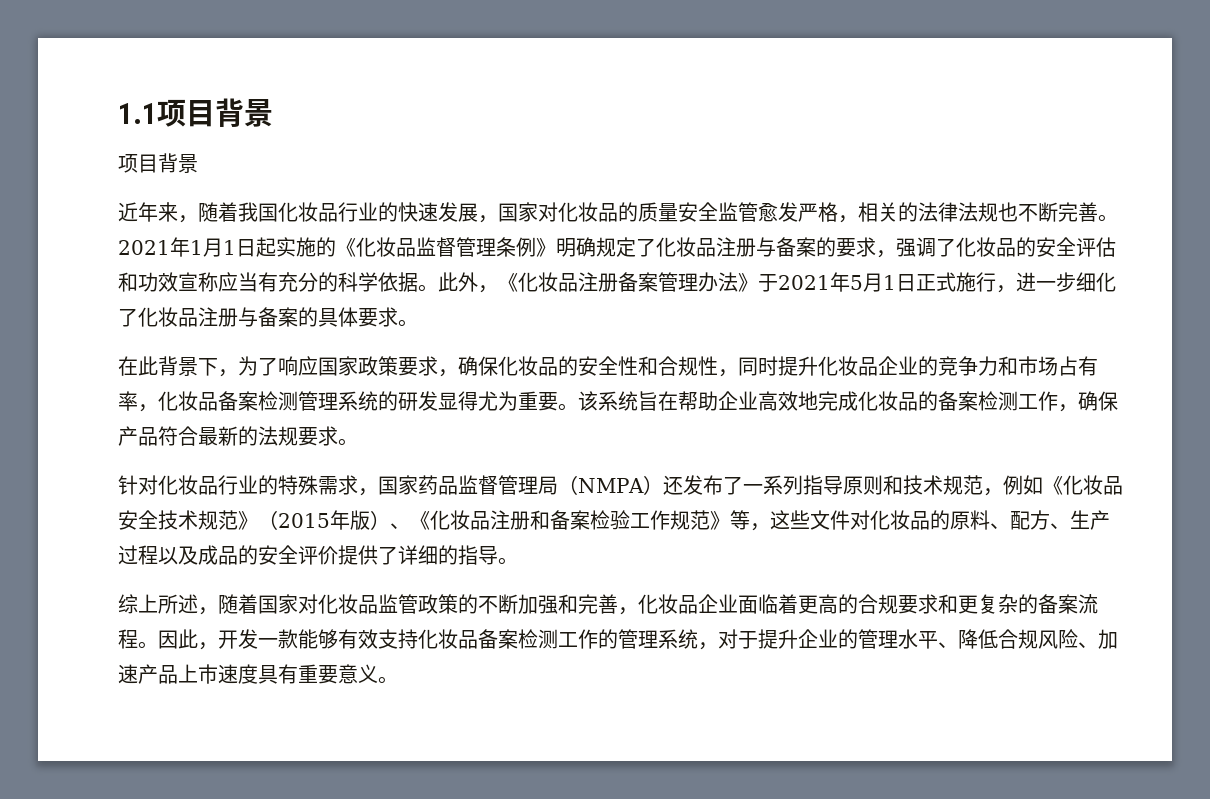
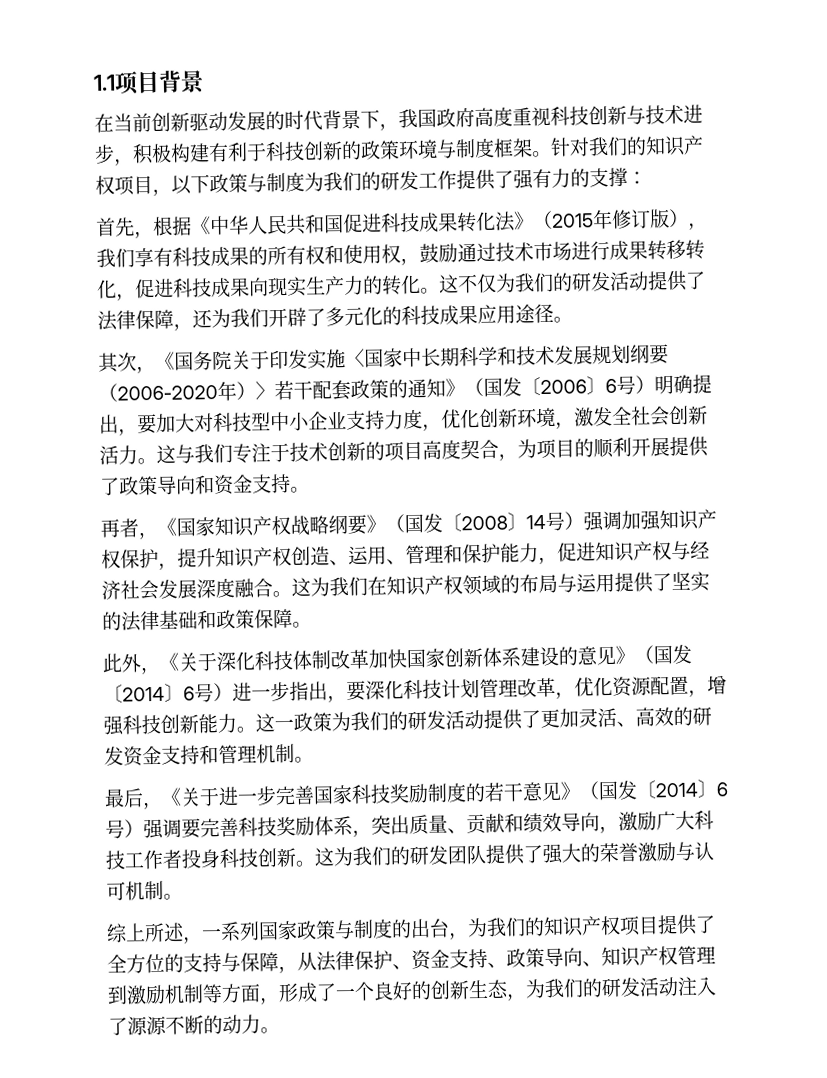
  1.1项目背景
- 项目背景
- 近年来，随着我国化妆品行业的快速发展，国家对化妆品的质量安全监管愈发严格，相关的法律法规也不断完善。2021年1月1日起实施的《化妆品监督管理条例》明确规定了化妆品注册与备案的要求，强调了化妆品的安全评估和功效宣称应当有充分的科学依据。此外，《化妆品注册备案管理办法》于2021年5月1日正式施行，进一步细化了化妆品注册与备案的具体要求。
- 在此背景下，为了响应国家政策要求，确保化妆品的安全性和合规性，同时提升化妆品企业的竞争力和市场占有率，化妆品备案检测管理系统的研发显得尤为重要。该系统旨在帮助企业高效地完成化妆品的备案检测工作，确保产品符合最新的法规要求。
- 针对化妆品行业的特殊需求，国家药品监督管理局（NMPA）还发布了一系列指导原则和技术规范，例如《化妆品安全技术规范》（2015年版）、《化妆品注册和备案检验工作规范》等，这些文件对化妆品的原料、配方、生产过程以及成品的安全评价提供了详细的指导。
- 综上所述，随着国家对化妆品监管政策的不断加强和完善，化妆品企业面临着更高的合规要求和更复杂的备案流程。因此，开发一款能够有效支持化妆品备案检测工作的管理系统，对于提升企业的管理水平、降低合规风险、加速产品上市速度具有重要意义。
+ 在当前创新驱动发展的时代背景下，我国政府高度重视科技创新与技术进步，积极构建有利于科技创新的政策环境与制度框架。针对我们的知识产权项目，以下政策与制度为我们的研发工作提供了强有力的支撑：
+ 首先，根据《中华人民共和国促进科技成果转化法》（2015年修订版），我们享有科技成果的所有权和使用权，鼓励通过技术市场进行成果转移转化，促进科技成果向现实生产力的转化。这不仅为我们的研发活动提供了法律保障，还为我们开辟了多元化的科技成果应用途径。
+ 其次，《国务院关于印发实施〈国家中长期科学和技术发展规划纲要（2006-2020年）〉若干配套政策的通知》（国发〔2006〕6号）明确提出，要加大对科技型中小企业支持力度，优化创新环境，激发全社会创新活力。这与我们专注于技术创新的项目高度契合，为项目的顺利开展提供了政策导向和资金支持。
+ 再者，《国家知识产权战略纲要》（国发〔2008〕14号）强调加强知识产权保护，提升知识产权创造、运用、管理和保护能力，促进知识产权与经济社会发展深度融合。这为我们在知识产权领域的布局与运用提供了坚实的法律基础和政策保障。
+ 此外，《关于深化科技体制改革加快国家创新体系建设的意见》（国发〔2014〕6号）进一步指出，要深化科技计划管理改革，优化资源配置，增强科技创新能力。这一政策为我们的研发活动提供了更加灵活、高效的研发资金支持和管理机制。
+ 最后，《关于进一步完善国家科技奖励制度的若干意见》（国发〔2014〕6号）强调要完善科技奖励体系，突出质量、贡献和绩效导向，激励广大科技工作者投身科技创新。这为我们的研发团队提供了强大的荣誉激励与认可机制。
+ 综上所述，一系列国家政策与制度的出台，为我们的知识产权项目提供了全方位的支持与保障，从法律保护、资金支持、政策导向、知识产权管理到激励机制等方面，形成了一个良好的创新生态，为我们的研发活动注入了源源不断的动力。

